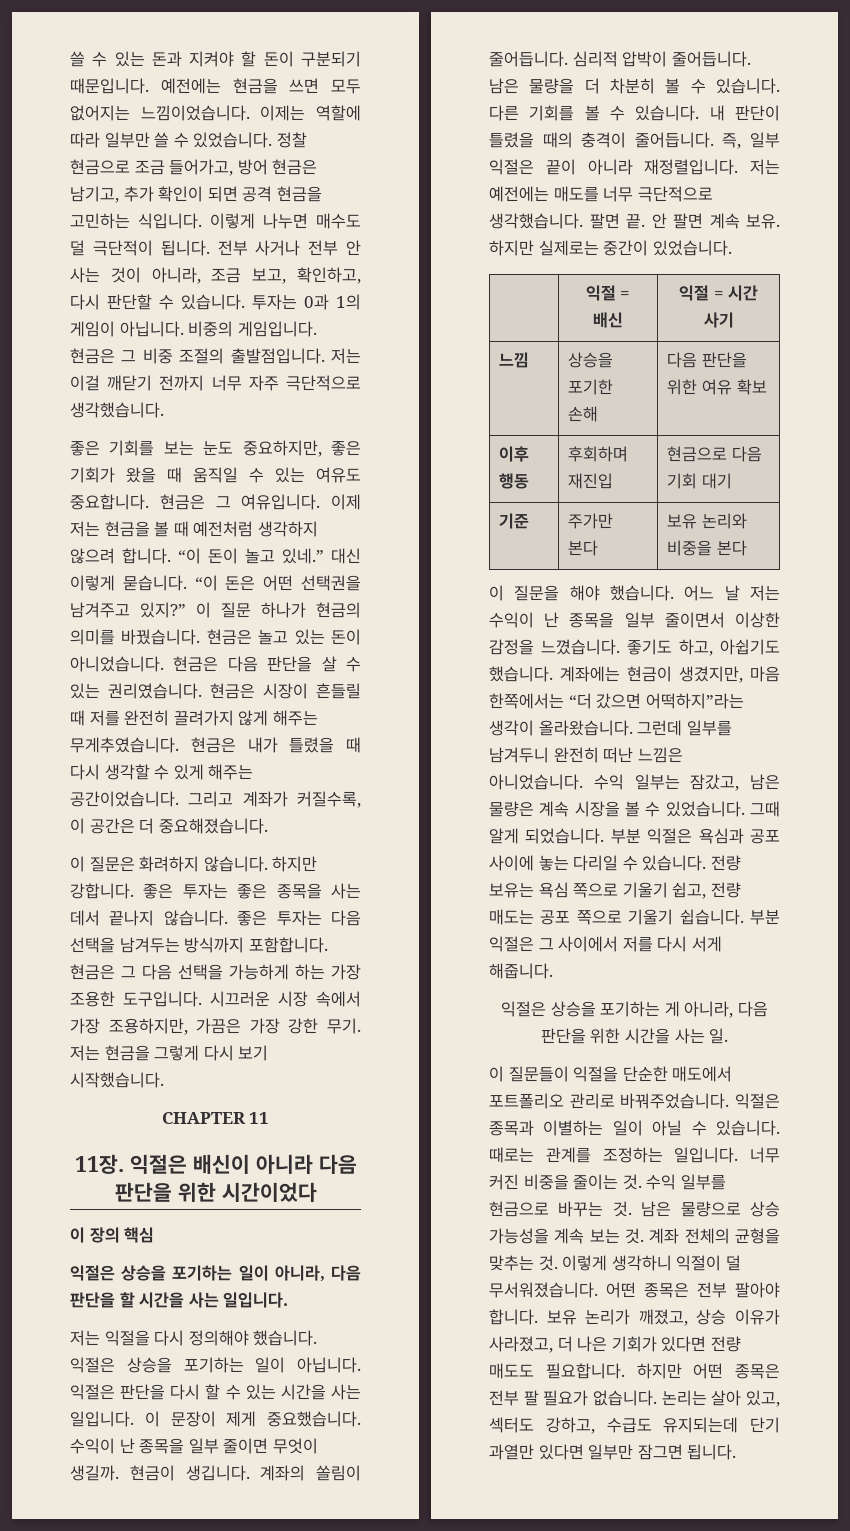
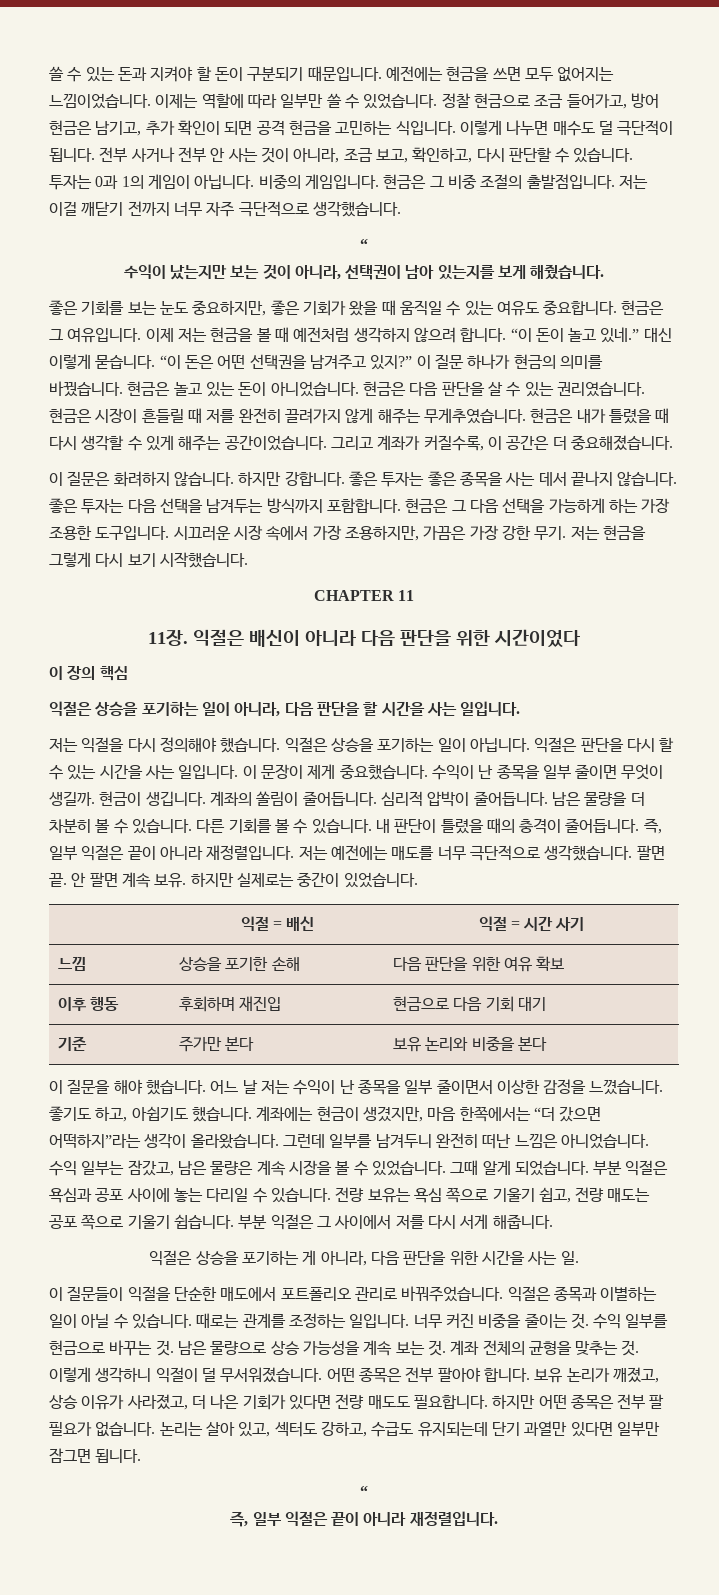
  저는 이걸 깨닫기 전까지 너무 자주 극단적으로 생각했습니다.
+ “
+ 수익이 났는지만 보는 것이 아니라, 선택권이 남아 있는지를 보게 해줬습니다.
  논리는 살아 있고, 섹터도 강하고, 수급도 유지되는데 단기 과열만 있다면 일부만 잠그면 됩니다.
+ “
+ 즉, 일부 익절은 끝이 아니라 재정렬입니다.

